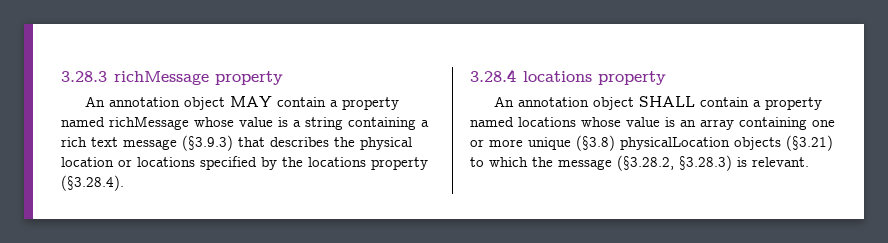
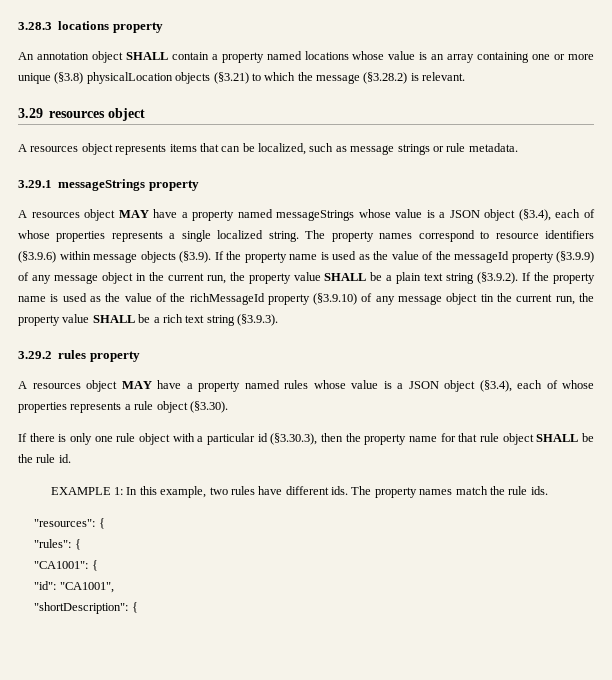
- 3.28.3 richMessage property
- An annotation object MAY contain a property named richMessage whose value is a string containing a rich text message (§3.9.3) that describes the physical location or locations specified by the locations property (§3.28.4).
- 3.28.4 locations property
+ 3.28.3 locations property
- An annotation object SHALL contain a property named locations whose value is an array containing one or more unique (§3.8) physicalLocation objects (§3.21) to which the message (§3.28.2, §3.28.3) is relevant.
+ An annotation object SHALL contain a property named locations whose value is an array containing one or more unique (§3.8) physicalLocation objects (§3.21) to which the message (§3.28.2) is relevant.
+ 3.29 resources object
+ A resources object represents items that can be localized, such as message strings or rule metadata.
+ 3.29.1 messageStrings property
+ A resources object MAY have a property named messageStrings whose value is a JSON object (§3.4), each of whose properties represents a single localized string. The property names correspond to resource identifiers (§3.9.6) within message objects (§3.9). If the property name is used as the value of the messageId property (§3.9.9) of any message object in the current run, the property value SHALL be a plain text string (§3.9.2). If the property name is used as the value of the richMessageId property (§3.9.10) of any message object tin the current run, the property value SHALL be a rich text string (§3.9.3).
+ 3.29.2 rules property
+ A resources object MAY have a property named rules whose value is a JSON object (§3.4), each of whose properties represents a rule object (§3.30).
+ If there is only one rule object with a particular id (§3.30.3), then the property name for that rule object SHALL be the rule id.
+ EXAMPLE 1: In this example, two rules have different ids. The property names match the rule ids.
+ "resources": {
+ "rules": {
+ "CA1001": {
+ "id": "CA1001",
+ "shortDescription": {

